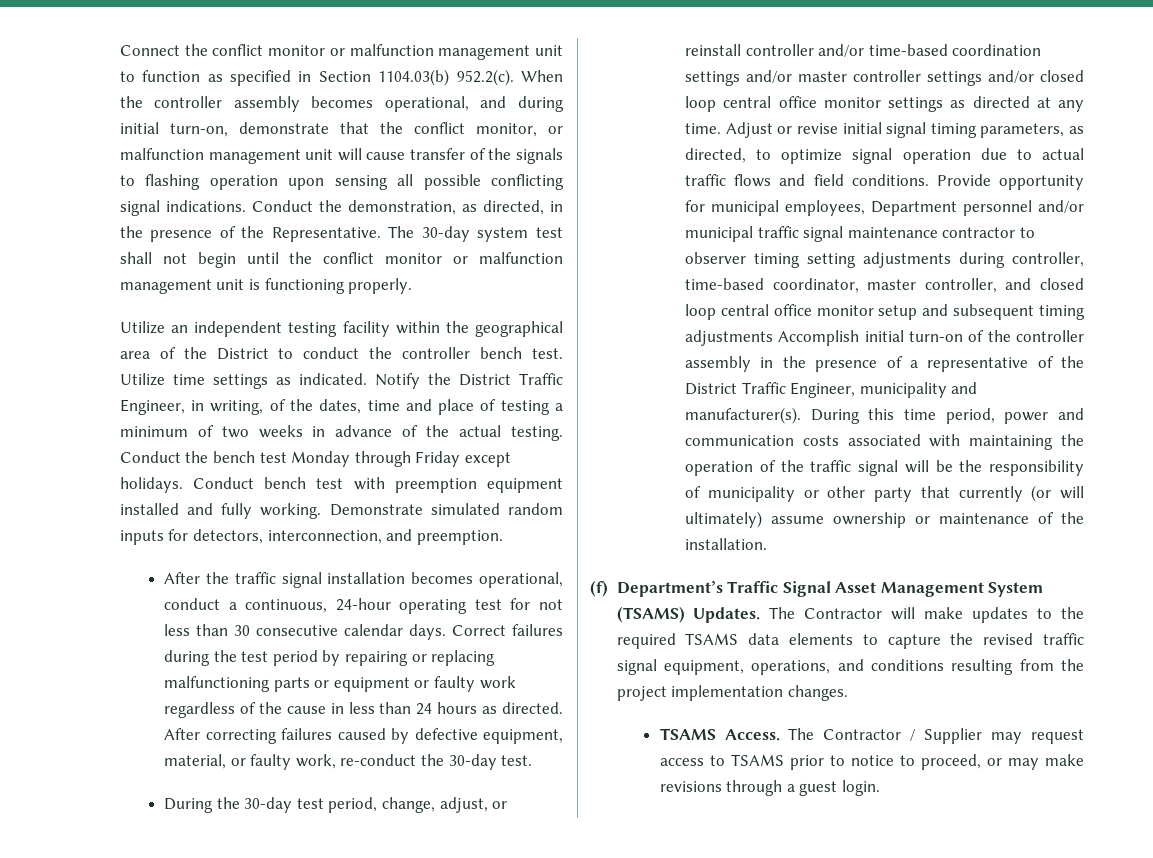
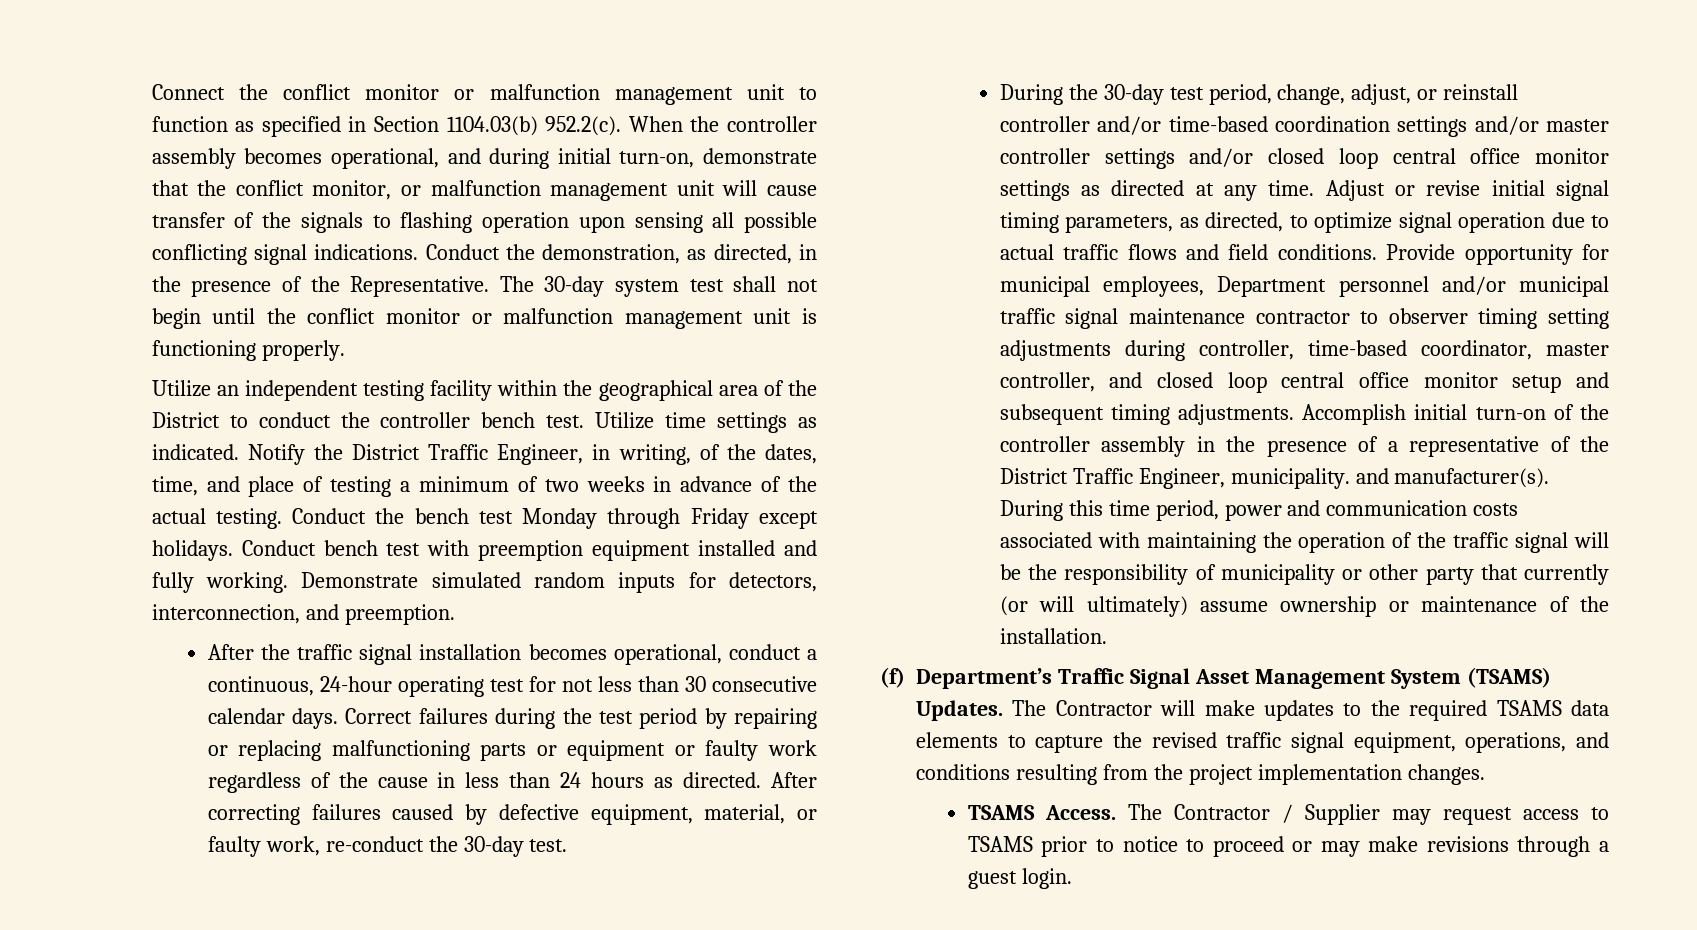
- Notify the District Traffic Engineer, in writing, of the dates, time and place of testing a minimum of two weeks in advance of the actual testing.
+ Notify the District Traffic Engineer, in writing, of the dates, time, and place of testing a minimum of two weeks in advance of the actual testing.
- Provide opportunity for municipal employees, Department personnel and/or municipal traffic signal maintenance contractor to observer timing setting adjustments during controller, time-based coordinator, master controller, and closed loop central office monitor setup and subsequent timing adjustments Accomplish initial turn-on of the controller assembly in the presence of a representative of the District Traffic Engineer, municipality and manufacturer(s).
+ Provide opportunity for municipal employees, Department personnel and/or municipal traffic signal maintenance contractor to observer timing setting adjustments during controller, time-based coordinator, master controller, and closed loop central office monitor setup and subsequent timing adjustments. Accomplish initial turn-on of the controller assembly in the presence of a representative of the District Traffic Engineer, municipality. and manufacturer(s).
- The Contractor / Supplier may request access to TSAMS prior to notice to proceed, or may make revisions through a guest login.
+ The Contractor / Supplier may request access to TSAMS prior to notice to proceed or may make revisions through a guest login.

